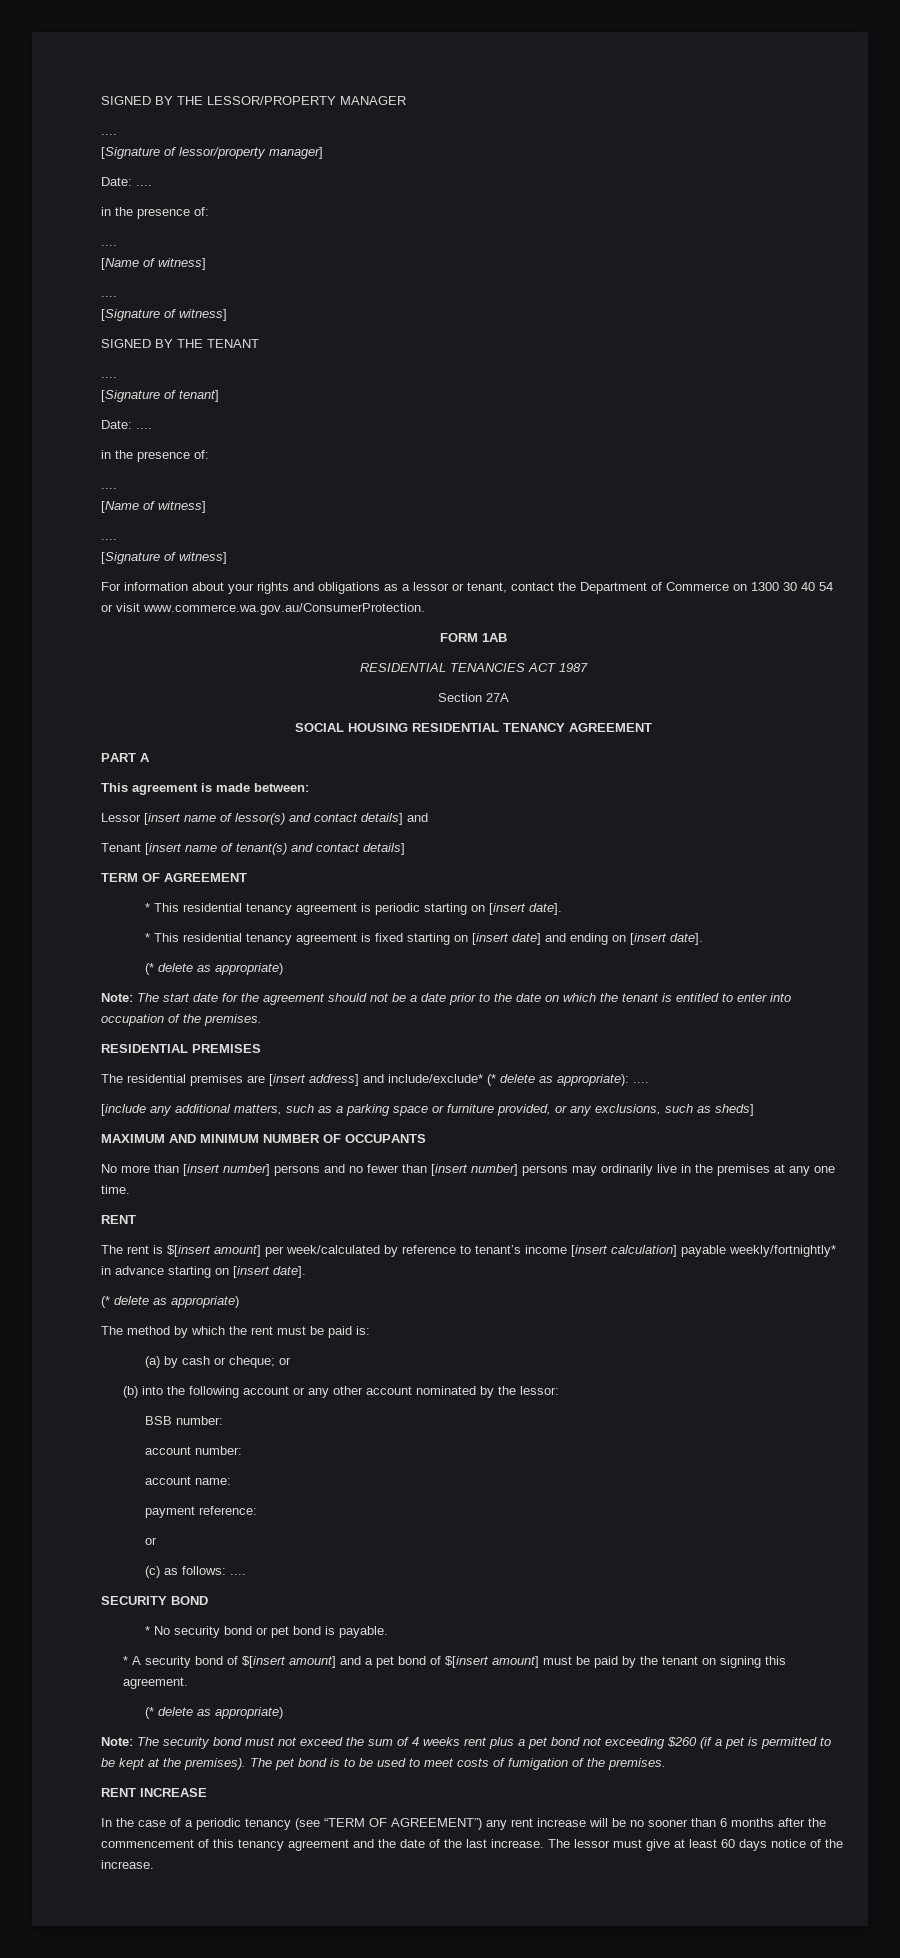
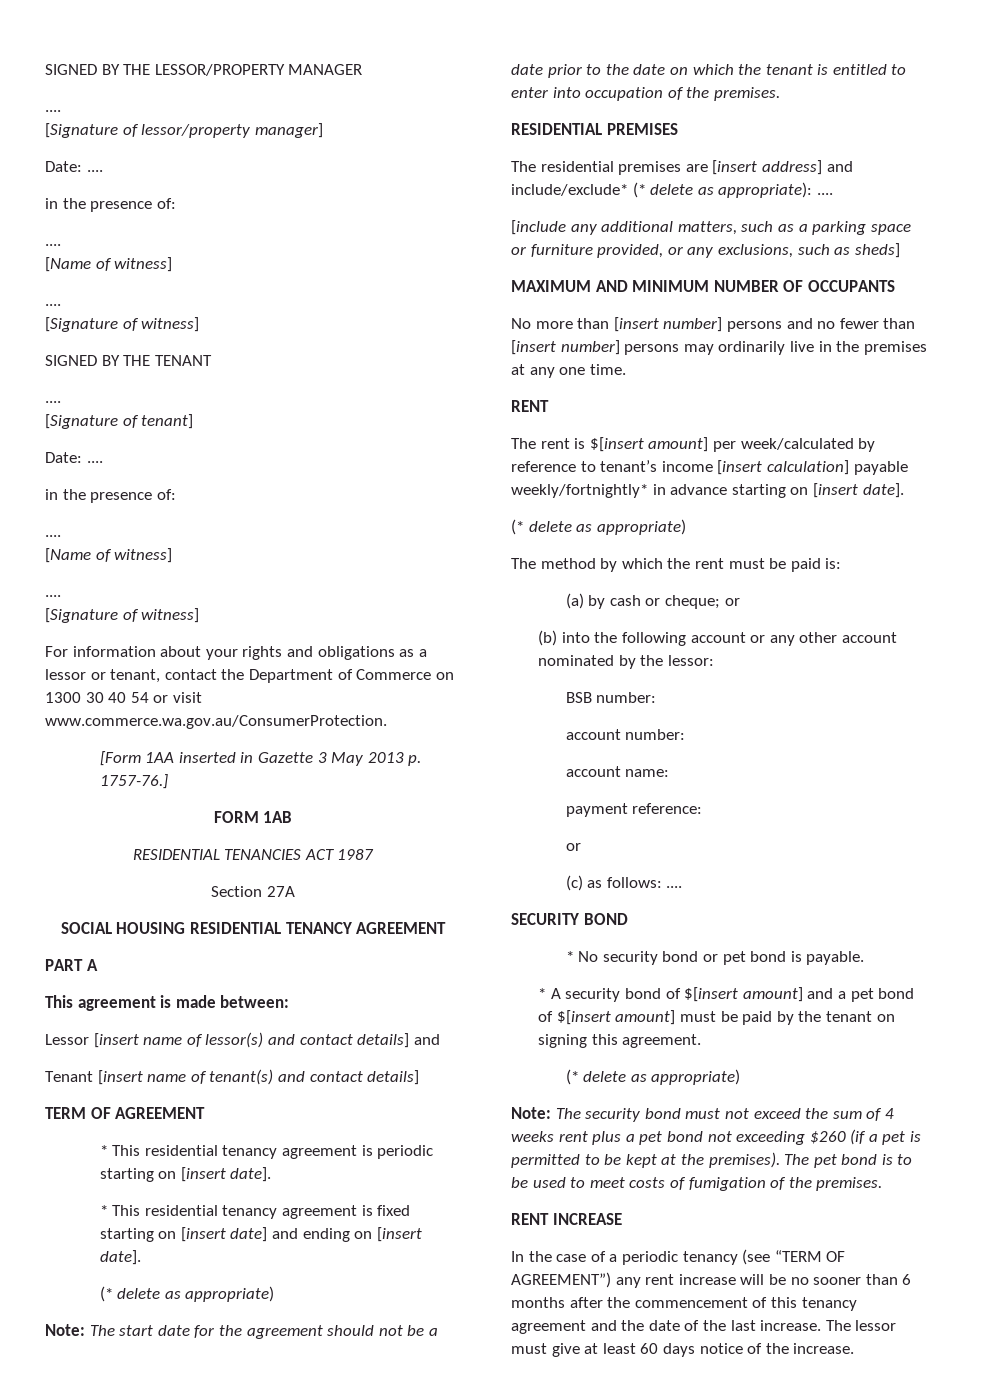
+ [Form 1AA inserted in Gazette 3 May 2013 p. 1757-76.]

